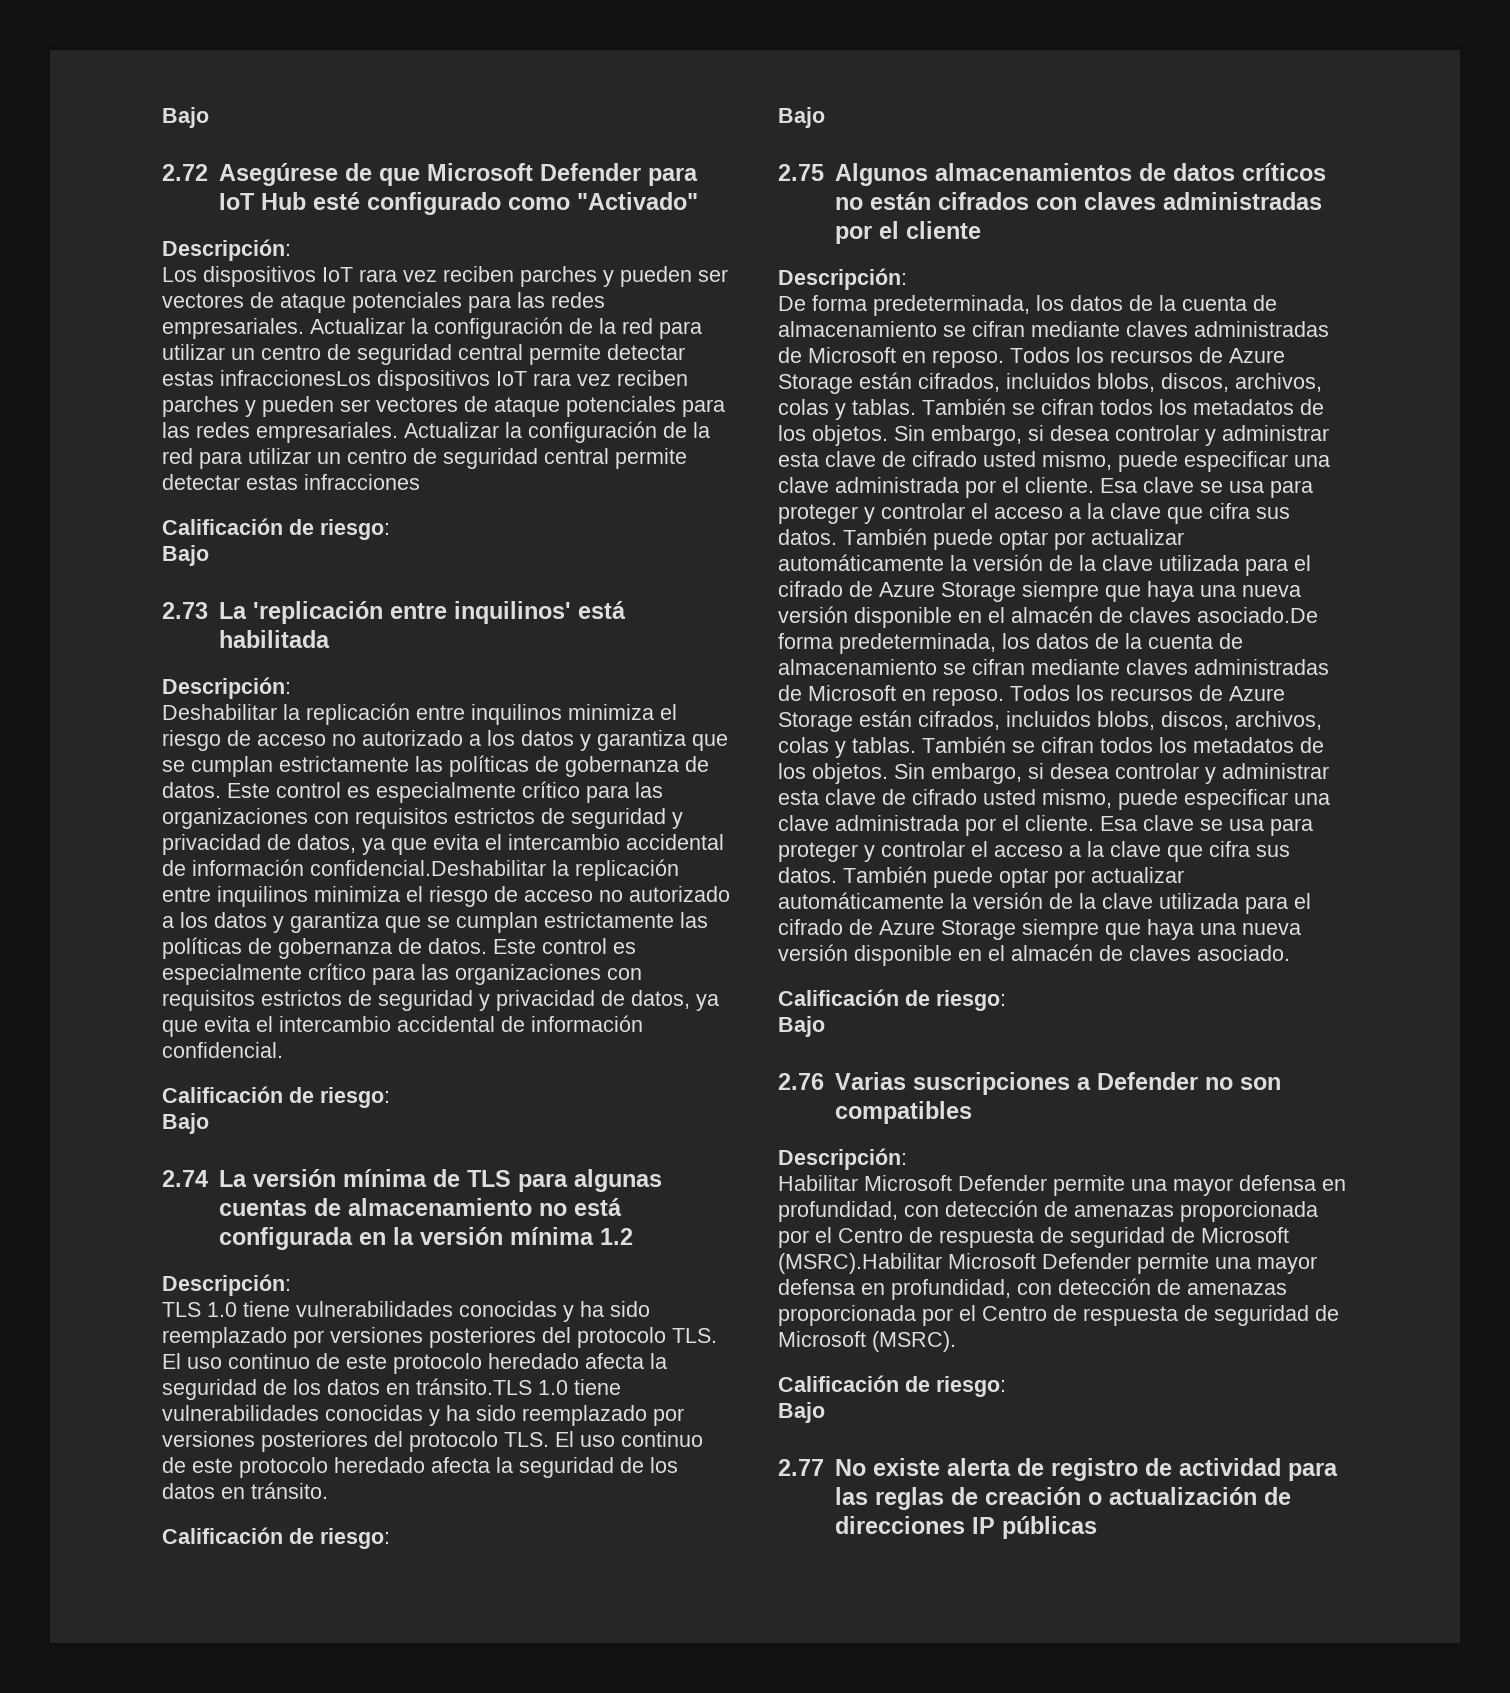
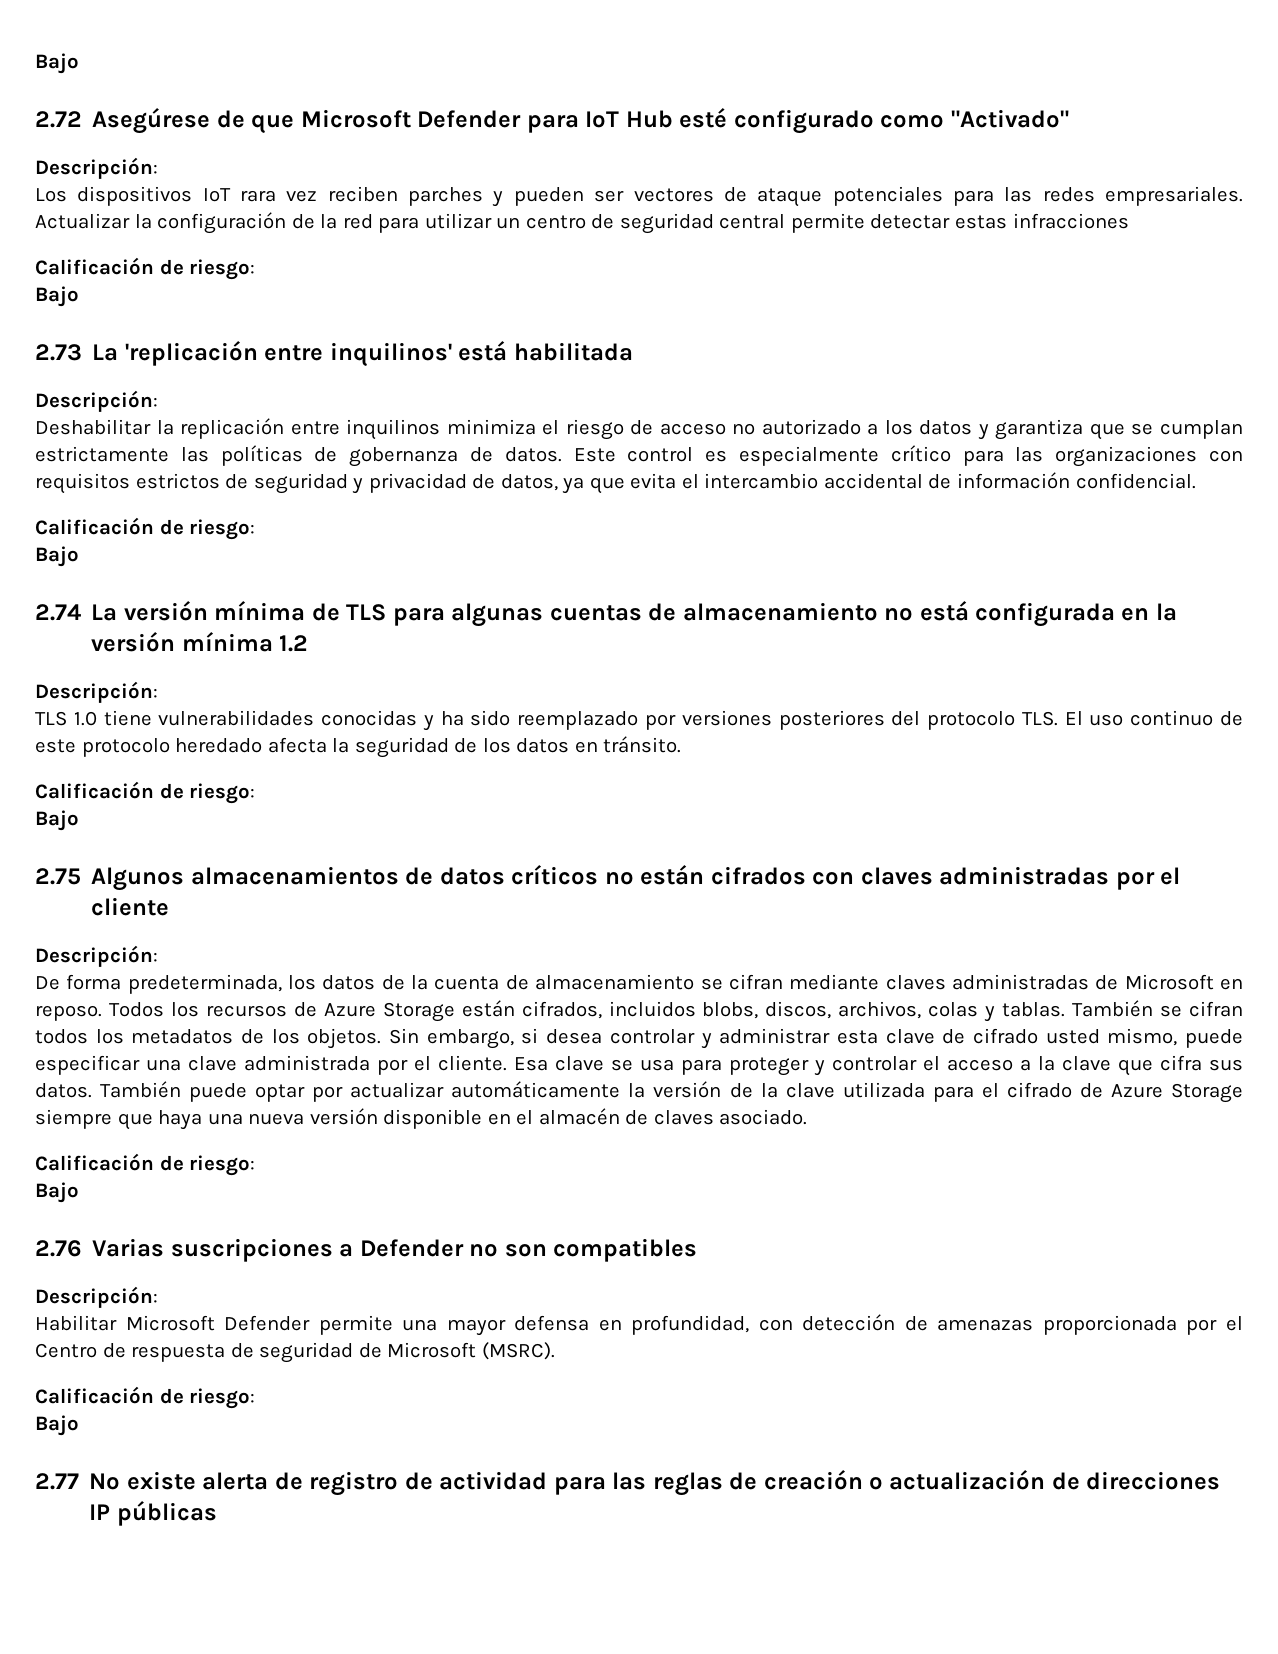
- Actualizar la configuración de la red para utilizar un centro de seguridad central permite detectar estas infraccionesLos dispositivos IoT rara vez reciben parches y pueden ser vectores de ataque potenciales para las redes empresariales. Actualizar la configuración de la red para utilizar un centro de seguridad central permite detectar estas infracciones
+ Actualizar la configuración de la red para utilizar un centro de seguridad central permite detectar estas infracciones
- Este control es especialmente crítico para las organizaciones con requisitos estrictos de seguridad y privacidad de datos, ya que evita el intercambio accidental de información confidencial.Deshabilitar la replicación entre inquilinos minimiza el riesgo de acceso no autorizado a los datos y garantiza que se cumplan estrictamente las políticas de gobernanza de datos. Este control es especialmente crítico para las organizaciones con requisitos estrictos de seguridad y privacidad de datos, ya que evita el intercambio accidental de información confidencial.
+ Este control es especialmente crítico para las organizaciones con requisitos estrictos de seguridad y privacidad de datos, ya que evita el intercambio accidental de información confidencial.
- TLS 1.0 tiene vulnerabilidades conocidas y ha sido reemplazado por versiones posteriores del protocolo TLS. El uso continuo de este protocolo heredado afecta la seguridad de los datos en tránsito.TLS 1.0 tiene vulnerabilidades conocidas y ha sido reemplazado por versiones posteriores del protocolo TLS. El uso continuo de este protocolo heredado afecta la seguridad de los datos en tránsito.
+ TLS 1.0 tiene vulnerabilidades conocidas y ha sido reemplazado por versiones posteriores del protocolo TLS. El uso continuo de este protocolo heredado afecta la seguridad de los datos en tránsito.
- También puede optar por actualizar automáticamente la versión de la clave utilizada para el cifrado de Azure Storage siempre que haya una nueva versión disponible en el almacén de claves asociado.De forma predeterminada, los datos de la cuenta de almacenamiento se cifran mediante claves administradas de Microsoft en reposo. Todos los recursos de Azure Storage están cifrados, incluidos blobs, discos, archivos, colas y tablas. También se cifran todos los metadatos de los objetos. Sin embargo, si desea controlar y administrar esta clave de cifrado usted mismo, puede especificar una clave administrada por el cliente. Esa clave se usa para proteger y controlar el acceso a la clave que cifra sus datos. También puede optar por actualizar automáticamente la versión de la clave utilizada para el cifrado de Azure Storage siempre que haya una nueva versión disponible en el almacén de claves asociado.
+ También puede optar por actualizar automáticamente la versión de la clave utilizada para el cifrado de Azure Storage siempre que haya una nueva versión disponible en el almacén de claves asociado.
- Habilitar Microsoft Defender permite una mayor defensa en profundidad, con detección de amenazas proporcionada por el Centro de respuesta de seguridad de Microsoft (MSRC).Habilitar Microsoft Defender permite una mayor defensa en profundidad, con detección de amenazas proporcionada por el Centro de respuesta de seguridad de Microsoft (MSRC).
+ Habilitar Microsoft Defender permite una mayor defensa en profundidad, con detección de amenazas proporcionada por el Centro de respuesta de seguridad de Microsoft (MSRC).

